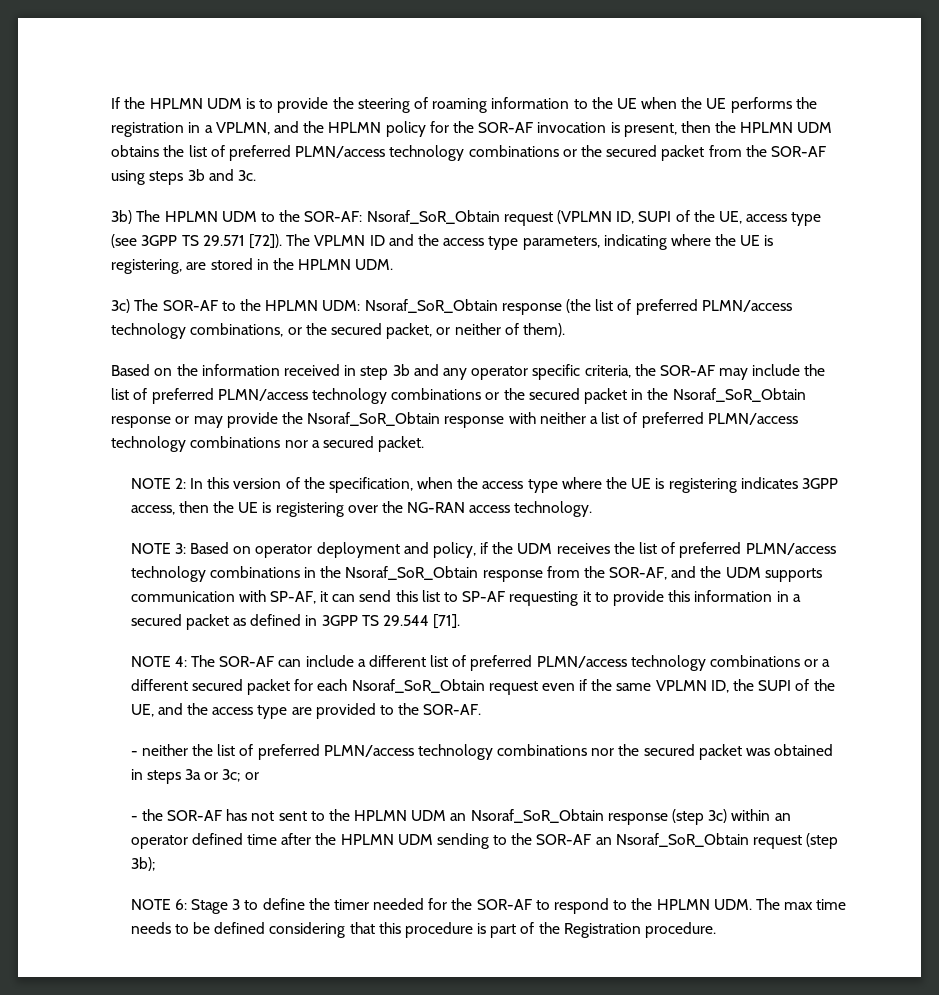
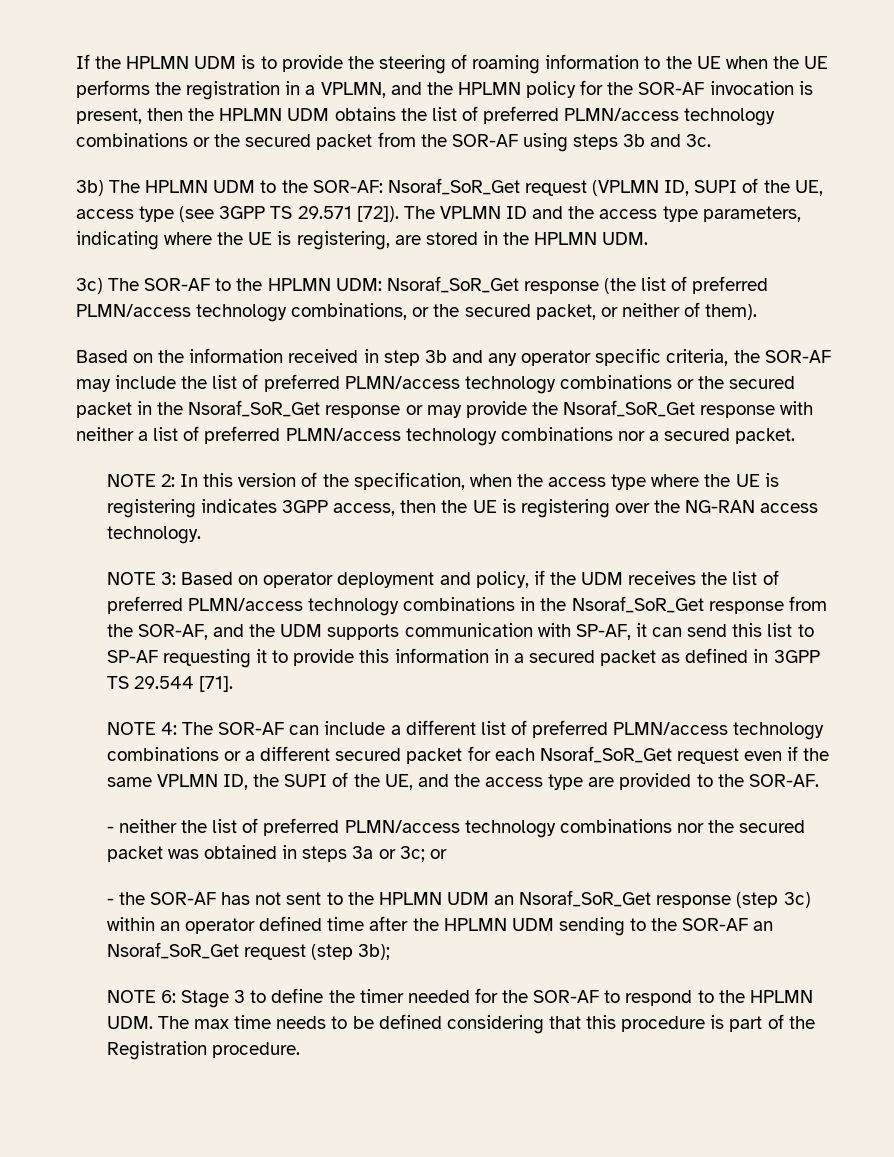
- 3b) The HPLMN UDM to the SOR-AF: Nsoraf_SoR_Obtain request (VPLMN ID, SUPI of the UE, access type (see 3GPP TS 29.571 [72]).
+ 3b) The HPLMN UDM to the SOR-AF: Nsoraf_SoR_Get request (VPLMN ID, SUPI of the UE, access type (see 3GPP TS 29.571 [72]).
- 3c) The SOR-AF to the HPLMN UDM: Nsoraf_SoR_Obtain response (the list of preferred PLMN/access technology combinations, or the secured packet, or neither of them).
+ 3c) The SOR-AF to the HPLMN UDM: Nsoraf_SoR_Get response (the list of preferred PLMN/access technology combinations, or the secured packet, or neither of them).
- Based on the information received in step 3b and any operator specific criteria, the SOR-AF may include the list of preferred PLMN/access technology combinations or the secured packet in the Nsoraf_SoR_Obtain response or may provide the Nsoraf_SoR_Obtain response with neither a list of preferred PLMN/access technology combinations nor a secured packet.
+ Based on the information received in step 3b and any operator specific criteria, the SOR-AF may include the list of preferred PLMN/access technology combinations or the secured packet in the Nsoraf_SoR_Get response or may provide the Nsoraf_SoR_Get response with neither a list of preferred PLMN/access technology combinations nor a secured packet.
- NOTE 3: Based on operator deployment and policy, if the UDM receives the list of preferred PLMN/access technology combinations in the Nsoraf_SoR_Obtain response from the SOR-AF, and the UDM supports communication with SP-AF, it can send this list to SP-AF requesting it to provide this information in a secured packet as defined in 3GPP TS 29.544 [71].
+ NOTE 3: Based on operator deployment and policy, if the UDM receives the list of preferred PLMN/access technology combinations in the Nsoraf_SoR_Get response from the SOR-AF, and the UDM supports communication with SP-AF, it can send this list to SP-AF requesting it to provide this information in a secured packet as defined in 3GPP TS 29.544 [71].
- NOTE 4: The SOR-AF can include a different list of preferred PLMN/access technology combinations or a different secured packet for each Nsoraf_SoR_Obtain request even if the same VPLMN ID, the SUPI of the UE, and the access type are provided to the SOR-AF.
+ NOTE 4: The SOR-AF can include a different list of preferred PLMN/access technology combinations or a different secured packet for each Nsoraf_SoR_Get request even if the same VPLMN ID, the SUPI of the UE, and the access type are provided to the SOR-AF.
- - the SOR-AF has not sent to the HPLMN UDM an Nsoraf_SoR_Obtain response (step 3c) within an operator defined time after the HPLMN UDM sending to the SOR-AF an Nsoraf_SoR_Obtain request (step 3b);
+ - the SOR-AF has not sent to the HPLMN UDM an Nsoraf_SoR_Get response (step 3c) within an operator defined time after the HPLMN UDM sending to the SOR-AF an Nsoraf_SoR_Get request (step 3b);

